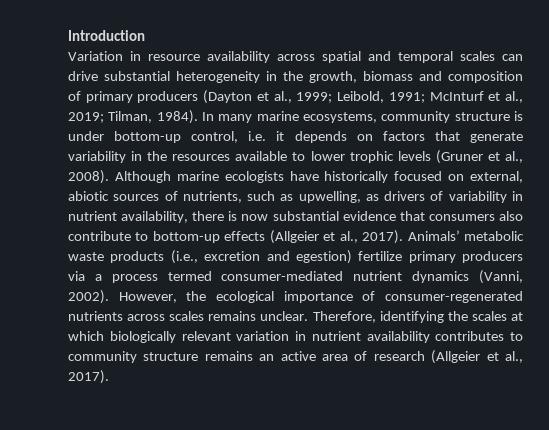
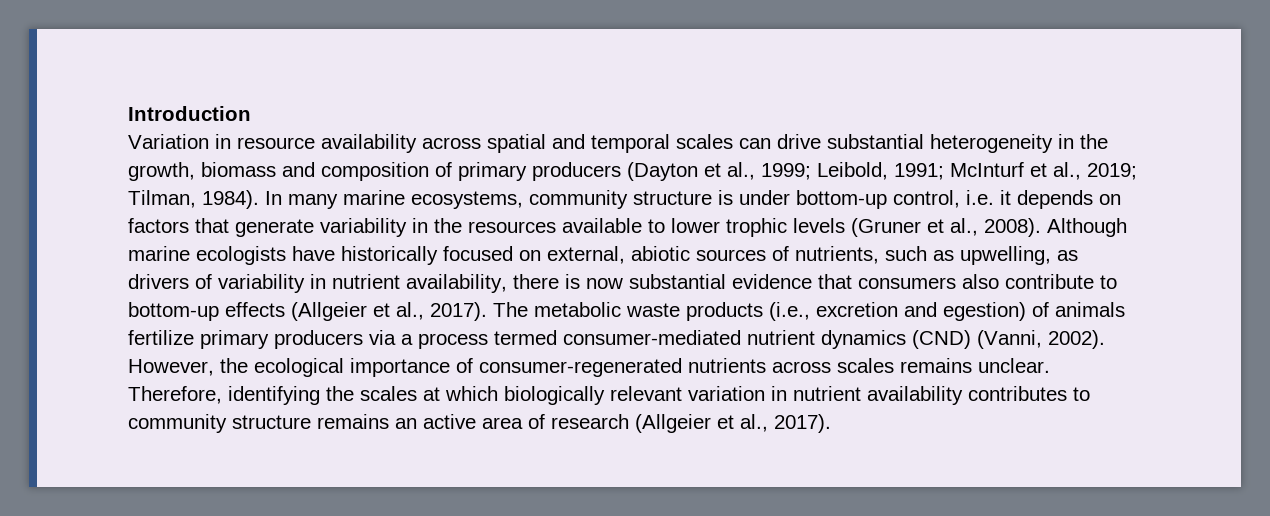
- Animals’ metabolic waste products (i.e., excretion and egestion) fertilize primary producers via a process termed consumer-mediated nutrient dynamics (Vanni, 2002).
+ The metabolic waste products (i.e., excretion and egestion) of animals fertilize primary producers via a process termed consumer-mediated nutrient dynamics (CND) (Vanni, 2002).

